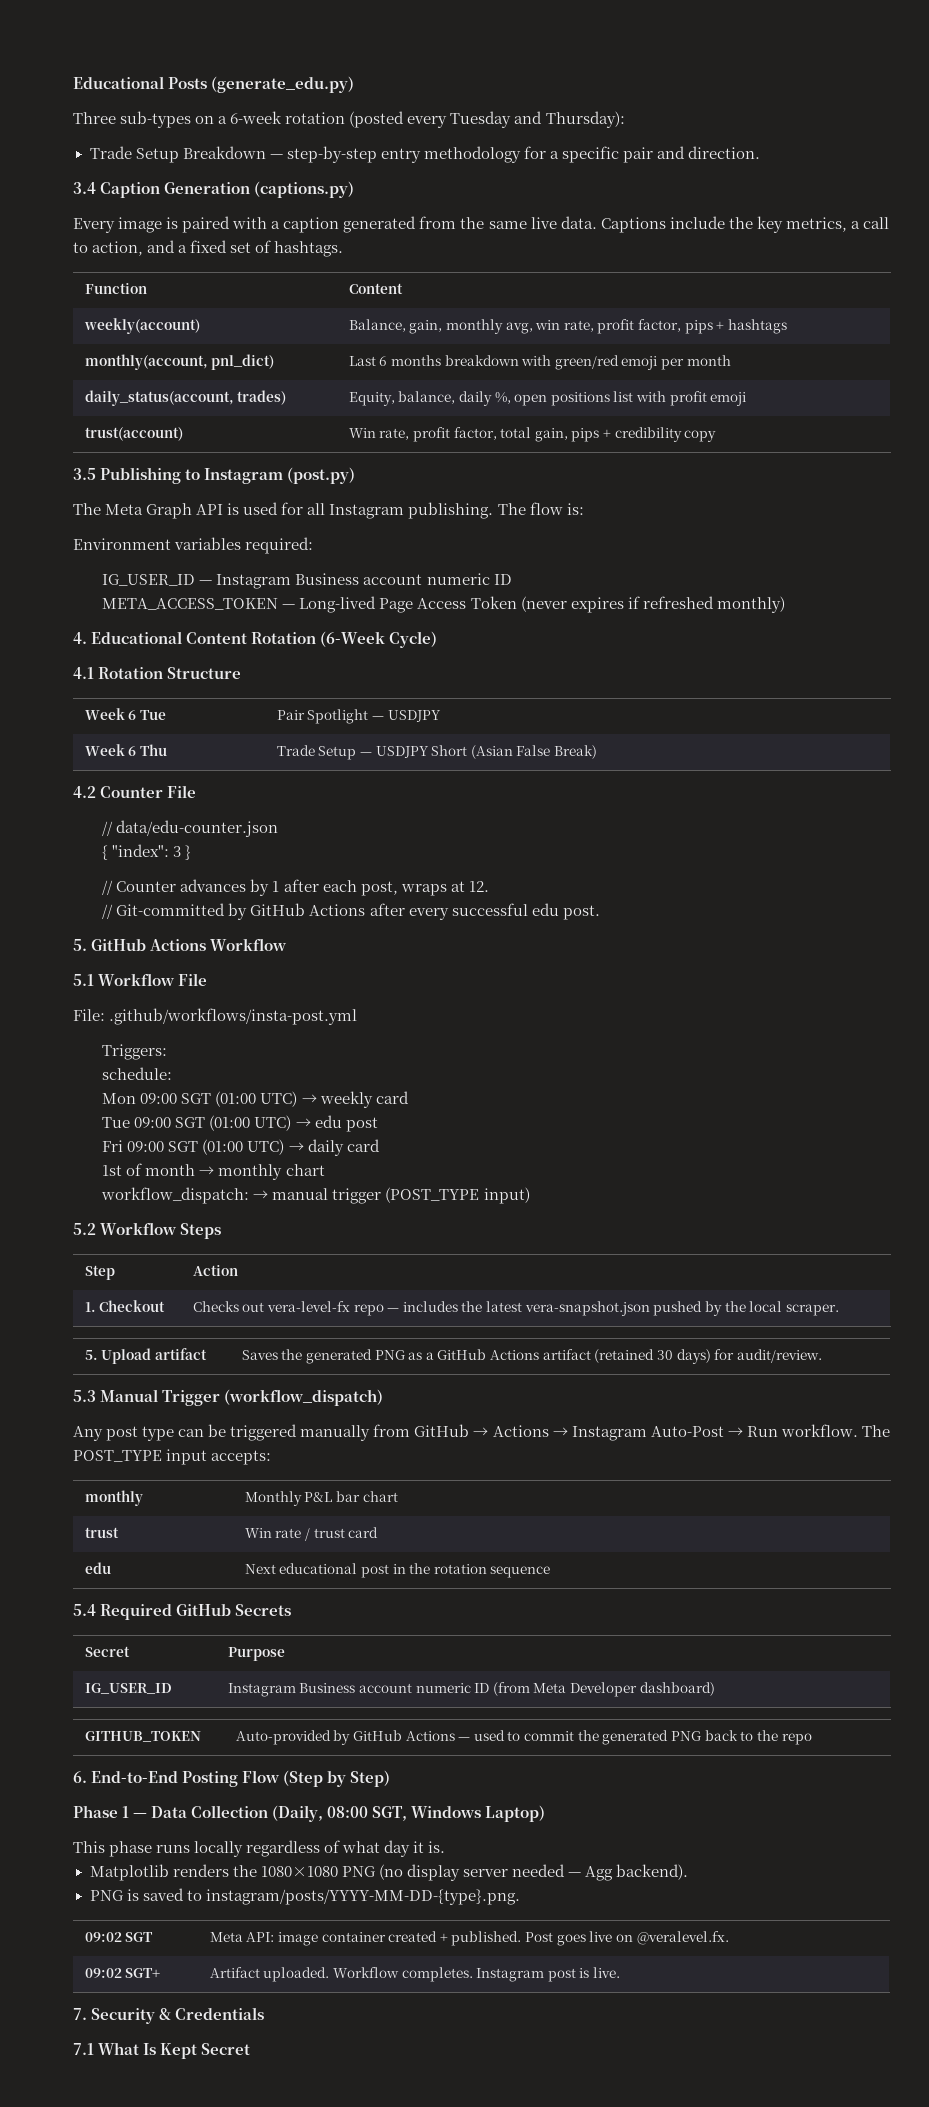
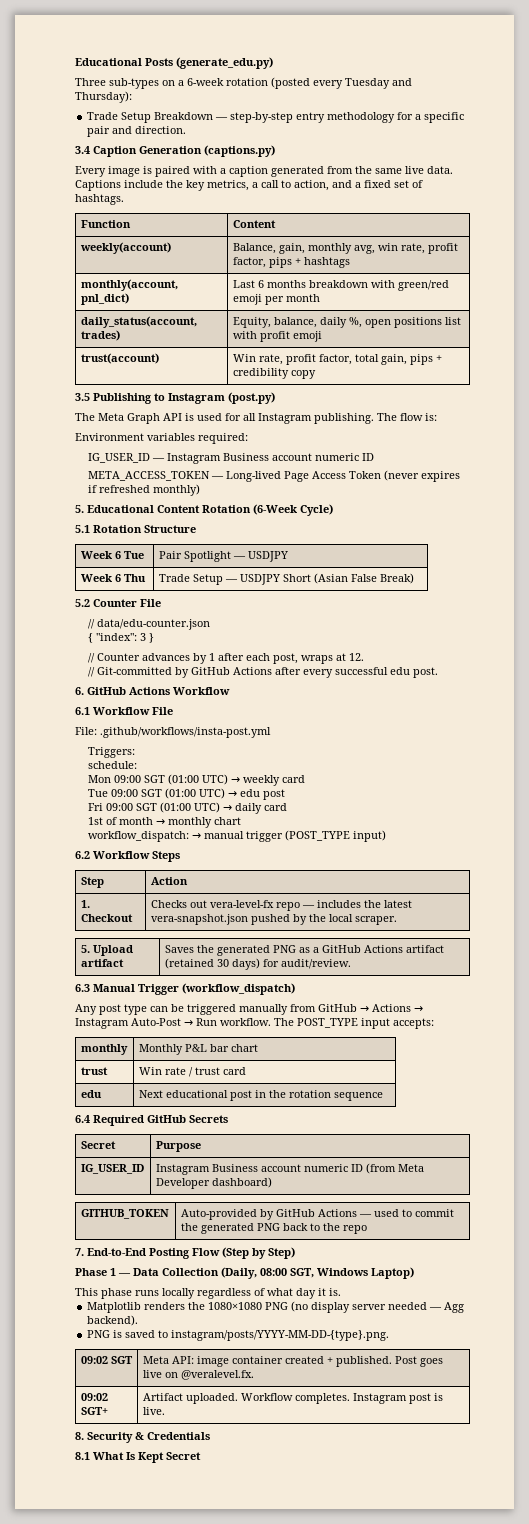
- 4. Educational Content Rotation (6-Week Cycle)
+ 5. Educational Content Rotation (6-Week Cycle)
- 4.1 Rotation Structure
+ 5.1 Rotation Structure
- 4.2 Counter File
+ 5.2 Counter File
- 5. GitHub Actions Workflow
+ 6. GitHub Actions Workflow
- 5.1 Workflow File
+ 6.1 Workflow File
- 5.2 Workflow Steps
+ 6.2 Workflow Steps
- 5.3 Manual Trigger (workflow_dispatch)
+ 6.3 Manual Trigger (workflow_dispatch)
- 5.4 Required GitHub Secrets
+ 6.4 Required GitHub Secrets
- 6. End-to-End Posting Flow (Step by Step)
+ 7. End-to-End Posting Flow (Step by Step)
- 7. Security & Credentials
+ 8. Security & Credentials
- 7.1 What Is Kept Secret
+ 8.1 What Is Kept Secret

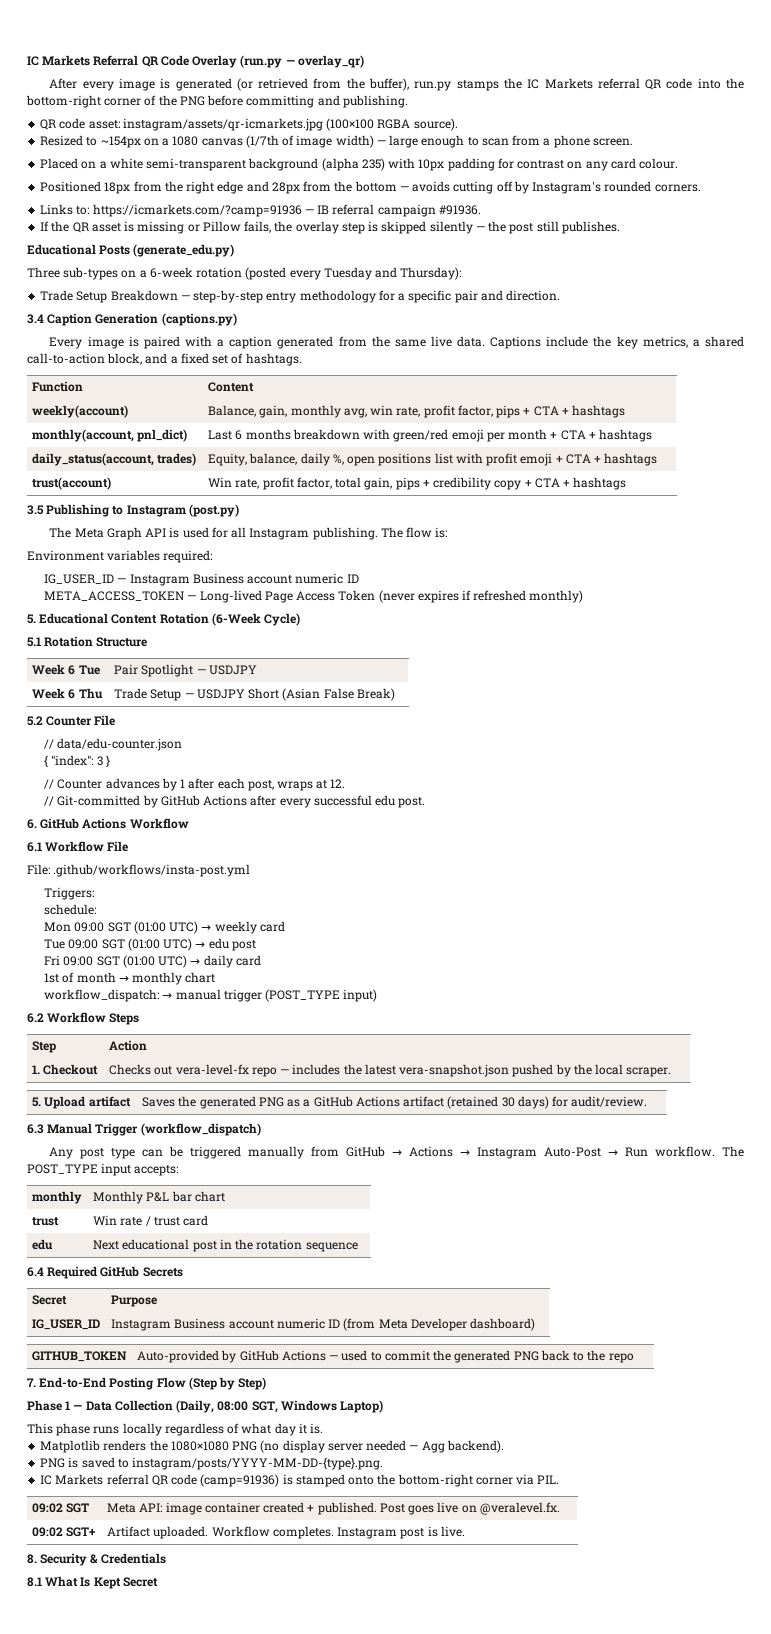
+ IC Markets Referral QR Code Overlay (run.py — overlay_qr)
+ After every image is generated (or retrieved from the buffer), run.py stamps the IC Markets referral QR code into the bottom-right corner of the PNG before committing and publishing.
+ QR code asset: instagram/assets/qr-icmarkets.jpg (100×100 RGBA source).
+ Resized to ~154px on a 1080 canvas (1/7th of image width) — large enough to scan from a phone screen.
+ Placed on a white semi-transparent background (alpha 235) with 10px padding for contrast on any card colour.
+ Positioned 18px from the right edge and 28px from the bottom — avoids cutting off by Instagram's rounded corners.
+ Links to: https://icmarkets.com/?camp=91936 — IB referral campaign #91936.
+ If the QR asset is missing or Pillow fails, the overlay step is skipped silently — the post still publishes.
- Captions include the key metrics, a call to action, and a fixed set of hashtags.
+ Captions include the key metrics, a shared call-to-action block, and a fixed set of hashtags.
- weekly(account) | Balance, gain, monthly avg, win rate, profit factor, pips + hashtags
+ weekly(account) | Balance, gain, monthly avg, win rate, profit factor, pips + CTA + hashtags
- monthly(account, pnl_dict) | Last 6 months breakdown with green/red emoji per month
+ monthly(account, pnl_dict) | Last 6 months breakdown with green/red emoji per month + CTA + hashtags
- daily_status(account, trades) | Equity, balance, daily %, open positions list with profit emoji
+ daily_status(account, trades) | Equity, balance, daily %, open positions list with profit emoji + CTA + hashtags
- trust(account) | Win rate, profit factor, total gain, pips + credibility copy
+ trust(account) | Win rate, profit factor, total gain, pips + credibility copy + CTA + hashtags
+ IC Markets referral QR code (camp=91936) is stamped onto the bottom-right corner via PIL.

